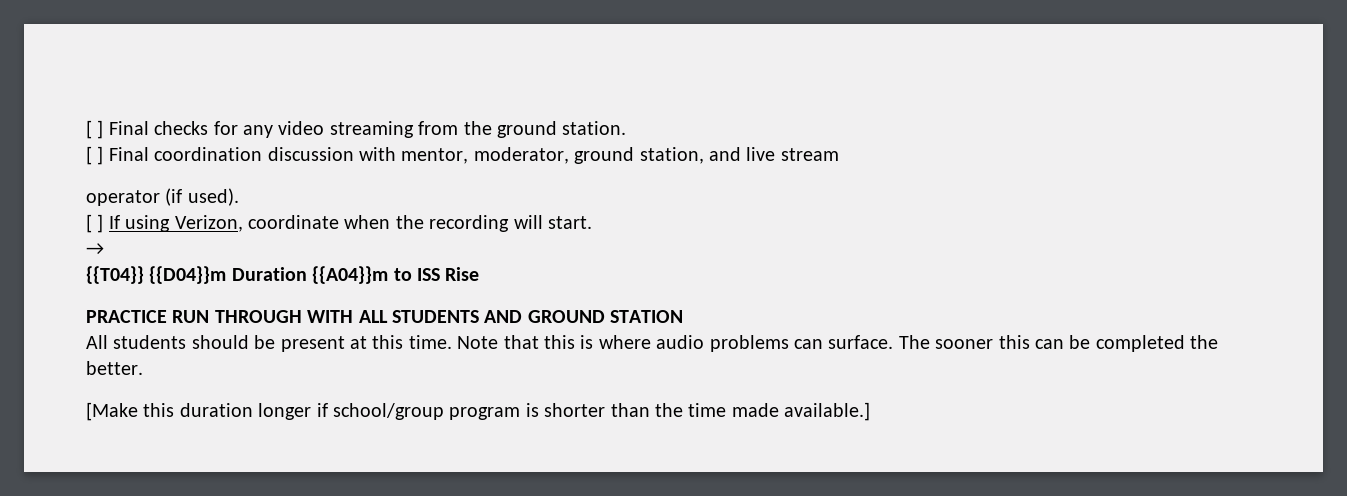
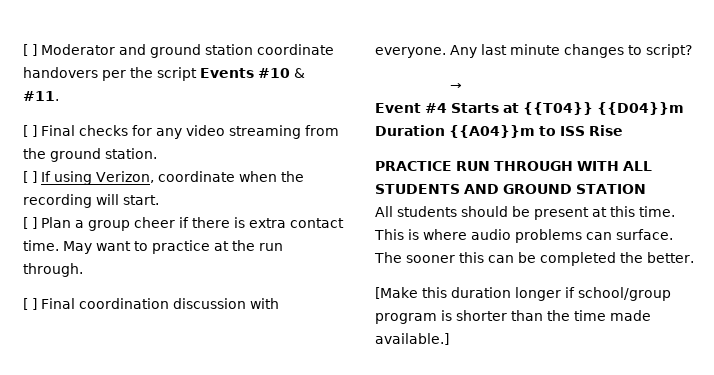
+ [ ] Moderator and ground station coordinate handovers per the script Events #10 & #11.
- [ ] Final coordination discussion with mentor, moderator, ground station, and live stream
- operator (if used).
+ [ ] Plan a group cheer if there is extra contact time. May want to practice at the run through.
+ [ ] Final coordination discussion with everyone. Any last minute changes to script?
  →
- {{T04}} {{D04}}m Duration {{A04}}m to ISS Rise
+ Event #4 Starts at {{T04}} {{D04}}m Duration {{A04}}m to ISS Rise
- Note that this is where audio problems can surface.
+ This is where audio problems can surface.

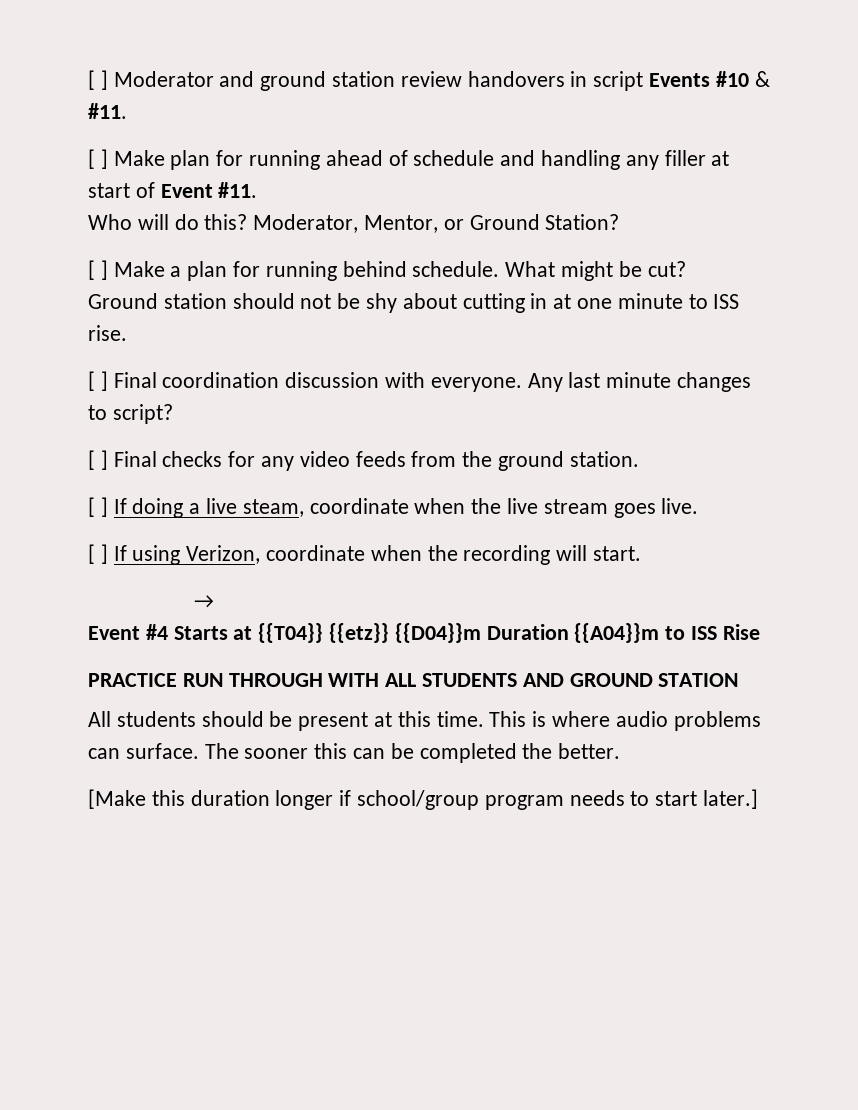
- [ ] Moderator and ground station coordinate handovers per the script Events #10 & #11.
+ [ ] Moderator and ground station review handovers in script Events #10 & #11.
- [ ] Final checks for any video streaming from the ground station.
- [ ] If using Verizon, coordinate when the recording will start.
- [ ] Plan a group cheer if there is extra contact time. May want to practice at the run through.
+ [ ] Make plan for running ahead of schedule and handling any filler at start of Event #11.
+ Who will do this? Moderator, Mentor, or Ground Station?
+ [ ] Make a plan for running behind schedule. What might be cut?
+ Ground station should not be shy about cutting in at one minute to ISS rise.
+ [ ] Final checks for any video feeds from the ground station.
+ [ ] If doing a live steam, coordinate when the live stream goes live.
+ [ ] If using Verizon, coordinate when the recording will start.
- Event #4 Starts at {{T04}} {{D04}}m Duration {{A04}}m to ISS Rise
+ Event #4 Starts at {{T04}} {{etz}} {{D04}}m Duration {{A04}}m to ISS Rise
- [Make this duration longer if school/group program is shorter than the time made available.]
+ [Make this duration longer if school/group program needs to start later.]

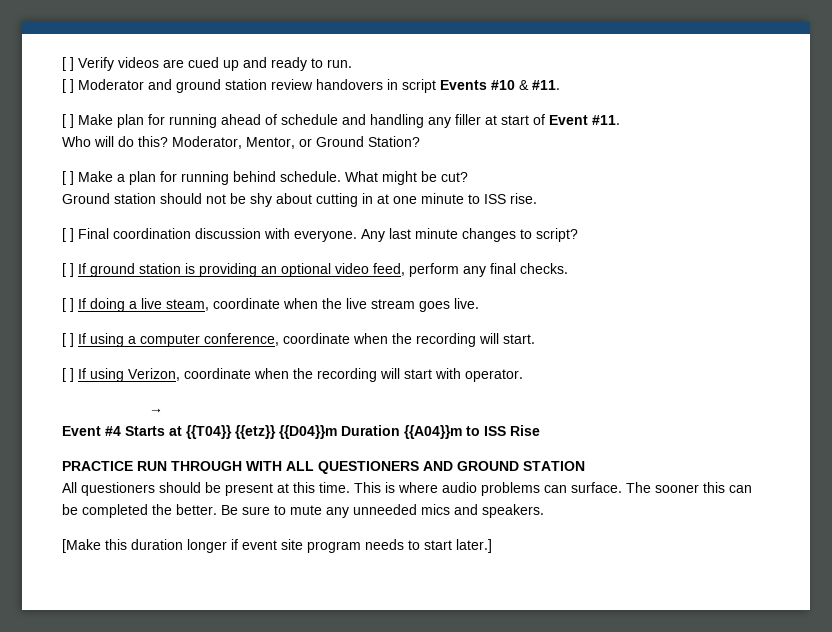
+ [ ] Verify videos are cued up and ready to run.
- [ ] Final checks for any video feeds from the ground station.
+ [ ] If ground station is providing an optional video feed, perform any final checks.
+ [ ] If using a computer conference, coordinate when the recording will start.
- [ ] If using Verizon, coordinate when the recording will start.
+ [ ] If using Verizon, coordinate when the recording will start with operator.
- PRACTICE RUN THROUGH WITH ALL STUDENTS AND GROUND STATION
+ PRACTICE RUN THROUGH WITH ALL QUESTIONERS AND GROUND STATION
- All students should be present at this time.
+ All questioners should be present at this time.
+ Be sure to mute any unneeded mics and speakers.
- [Make this duration longer if school/group program needs to start later.]
+ [Make this duration longer if event site program needs to start later.]

